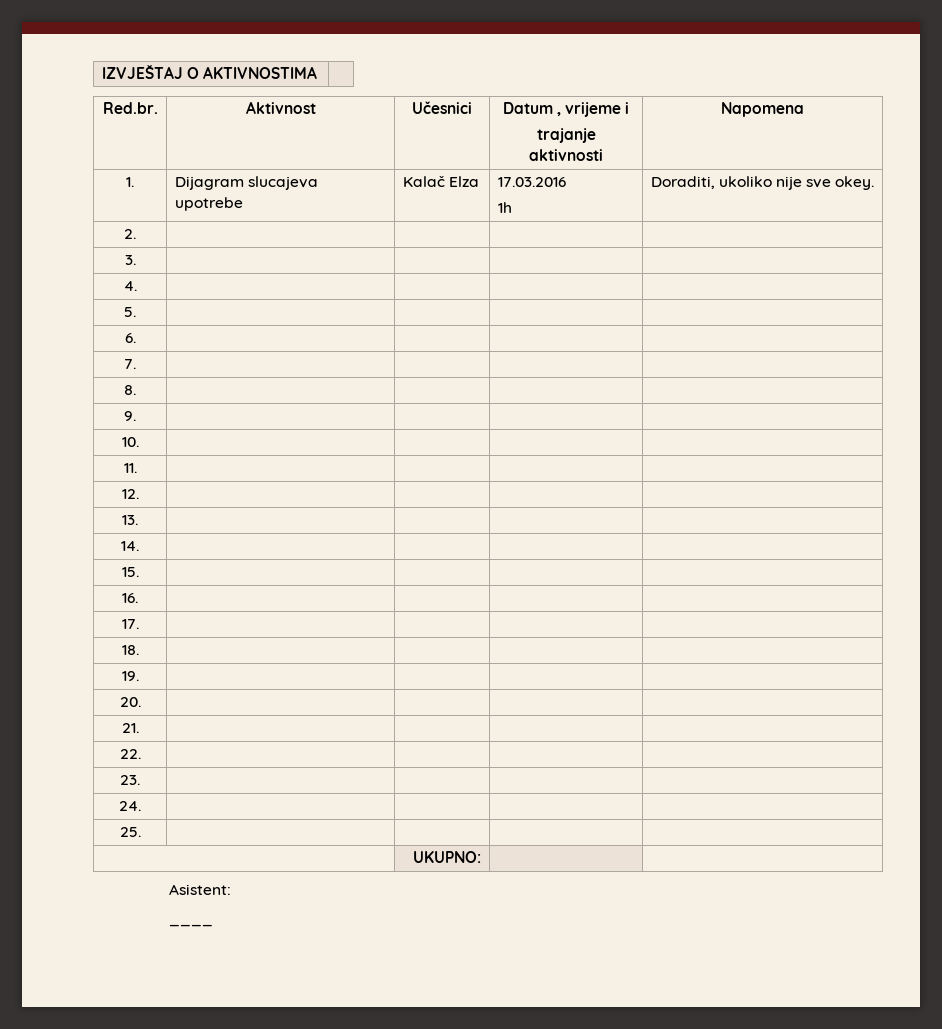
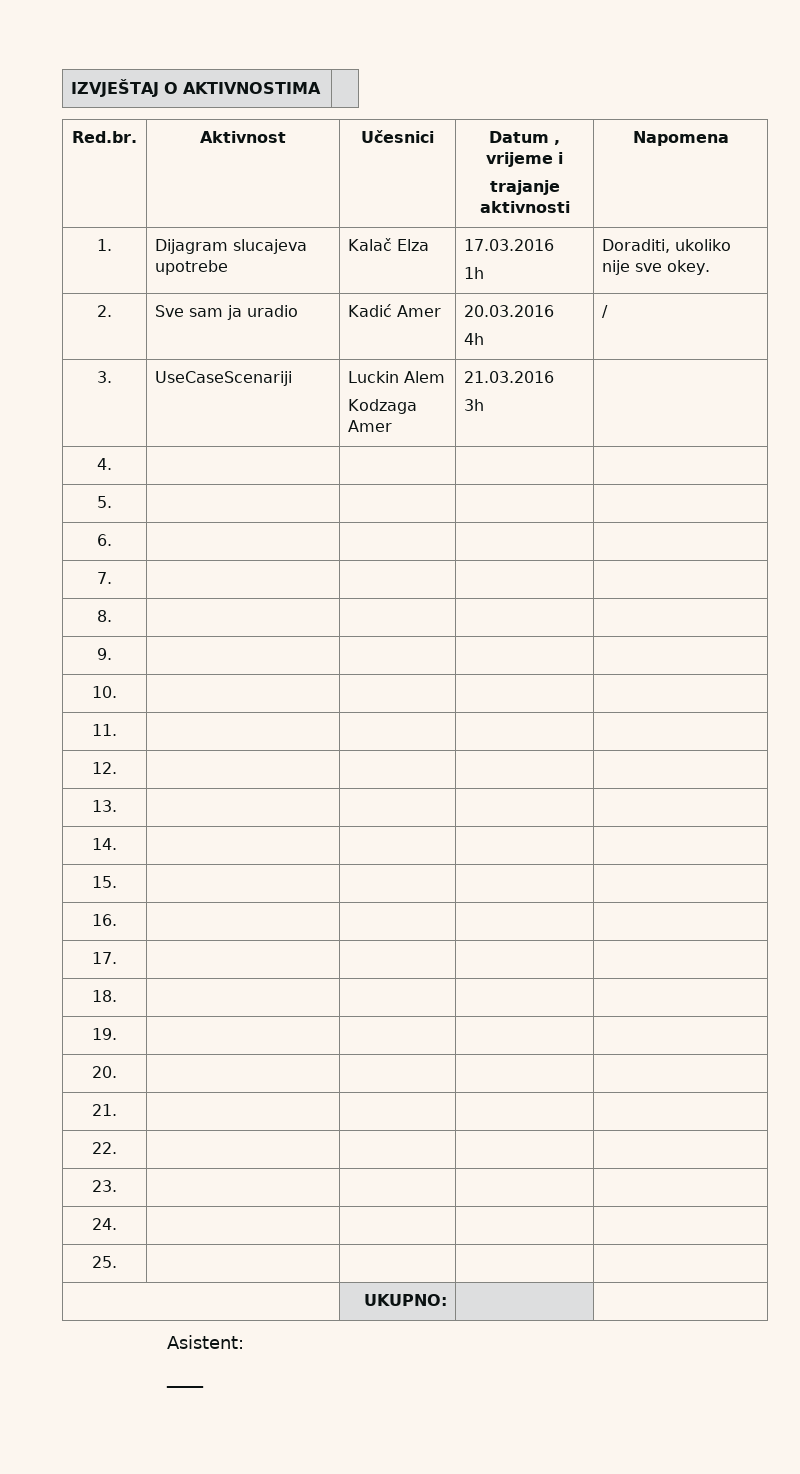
- 2. | | | |
- 3. | | | |
+ 2. | Sve sam ja uradio | Kadić Amer | 20.03.2016
+ 4h | /
+ 3. | UseCaseScenariji | Luckin Alem
+ Kodzaga Amer | 21.03.2016
+ 3h |

